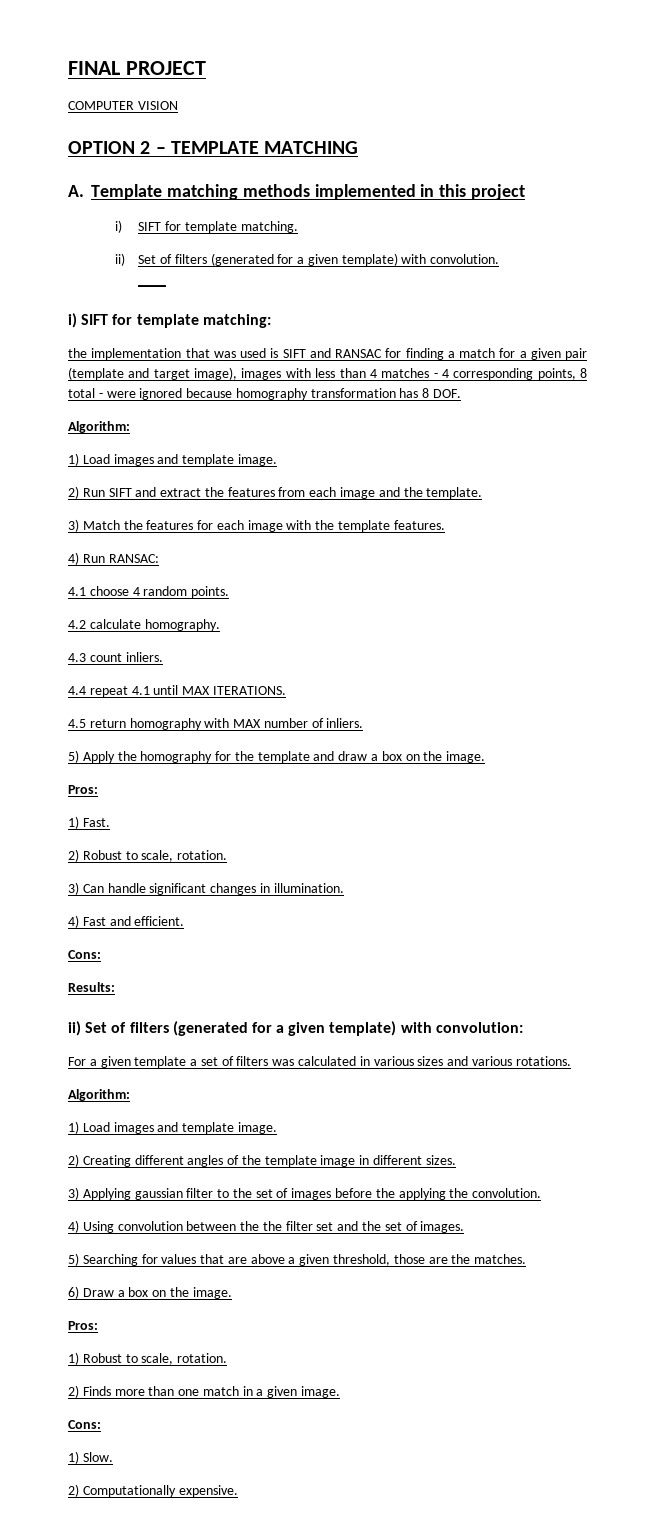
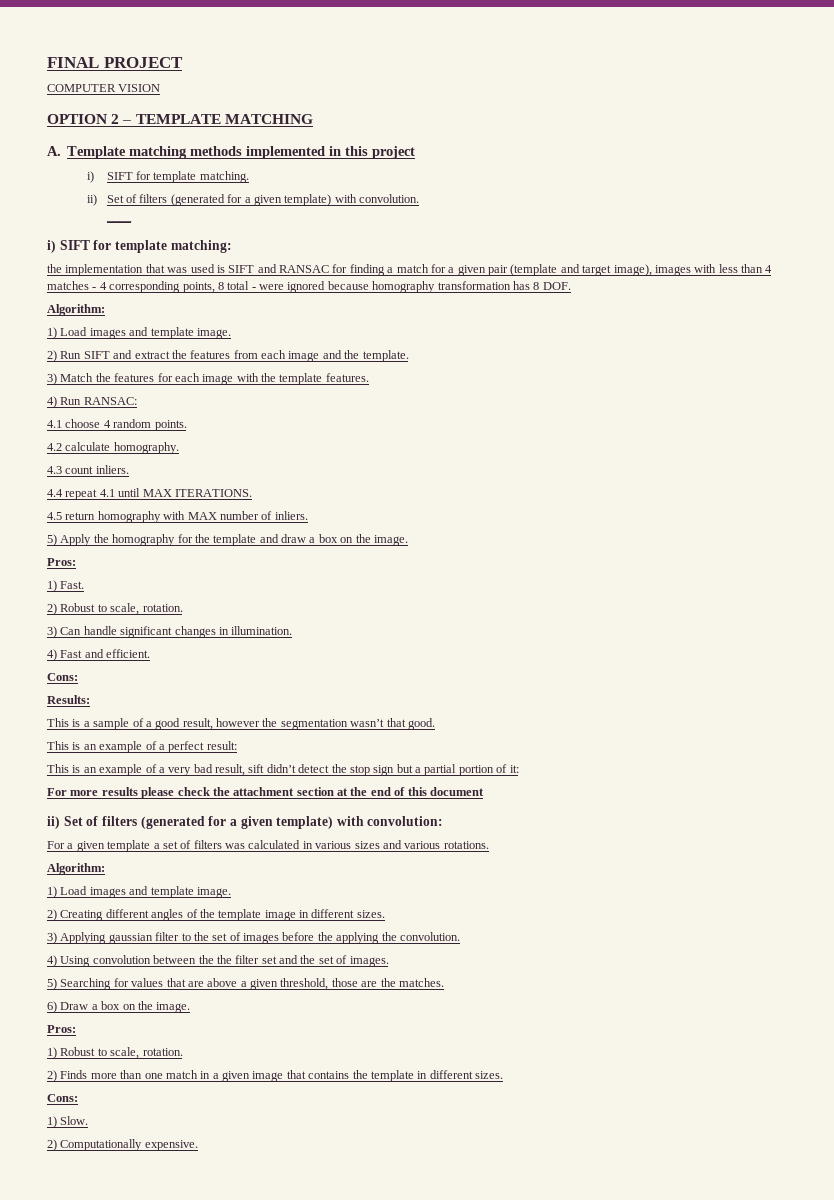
+ This is a sample of a good result, however the segmentation wasn’t that good.
+ This is an example of a perfect result:
+ This is an example of a very bad result, sift didn’t detect the stop sign but a partial portion of it:
+ For more results please check the attachment section at the end of this document
- 2) Finds more than one match in a given image.
+ 2) Finds more than one match in a given image that contains the template in different sizes.

